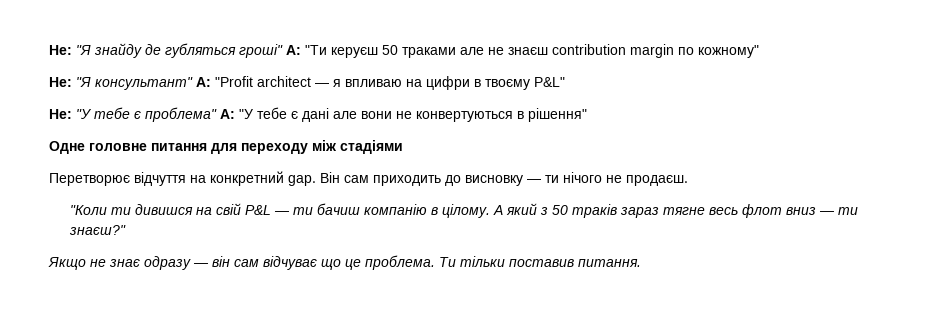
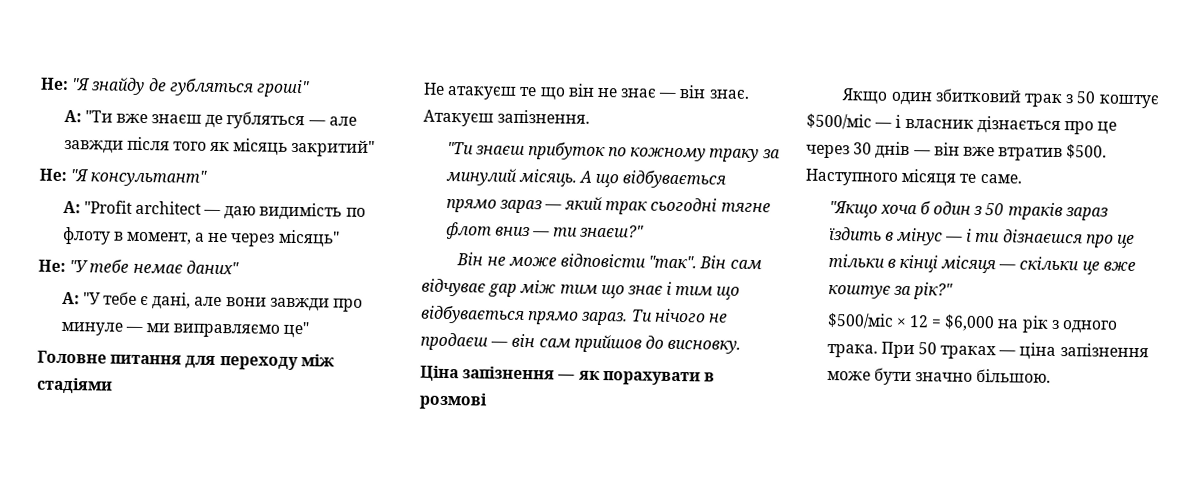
- Не: "Я знайду де губляться гроші" А: "Ти керуєш 50 траками але не знаєш contribution margin по кожному"
+ Не: "Я знайду де губляться гроші"
+ А: "Ти вже знаєш де губляться — але завжди після того як місяць закритий"
- Не: "Я консультант" А: "Profit architect — я впливаю на цифри в твоєму P&L"
+ Не: "Я консультант"
+ А: "Profit architect — даю видимість по флоту в момент, а не через місяць"
- Не: "У тебе є проблема" А: "У тебе є дані але вони не конвертуються в рішення"
- Одне головне питання для переходу між стадіями
+ Не: "У тебе немає даних"
+ А: "У тебе є дані, але вони завжди про минуле — ми виправляємо це"
+ Головне питання для переходу між стадіями
- Перетворює відчуття на конкретний gap. Він сам приходить до висновку — ти нічого не продаєш.
- "Коли ти дивишся на свій P&L — ти бачиш компанію в цілому. А який з 50 траків зараз тягне весь флот вниз — ти знаєш?"
+ Не атакуєш те що він не знає — він знає. Атакуєш запізнення.
+ "Ти знаєш прибуток по кожному траку за минулий місяць. А що відбувається прямо зараз — який трак сьогодні тягне флот вниз — ти знаєш?"
- Якщо не знає одразу — він сам відчуває що це проблема. Ти тільки поставив питання.
+ Він не може відповісти "так". Він сам відчуває gap між тим що знає і тим що відбувається прямо зараз. Ти нічого не продаєш — він сам прийшов до висновку.
+ Ціна запізнення — як порахувати в розмові
+ Якщо один збитковий трак з 50 коштує $500/міс — і власник дізнається про це через 30 днів — він вже втратив $500. Наступного місяця те саме.
+ "Якщо хоча б один з 50 траків зараз їздить в мінус — і ти дізнаєшся про це тільки в кінці місяця — скільки це вже коштує за рік?"
+ $500/міс × 12 = $6,000 на рік з одного трака. При 50 траках — ціна запізнення може бути значно більшою.

